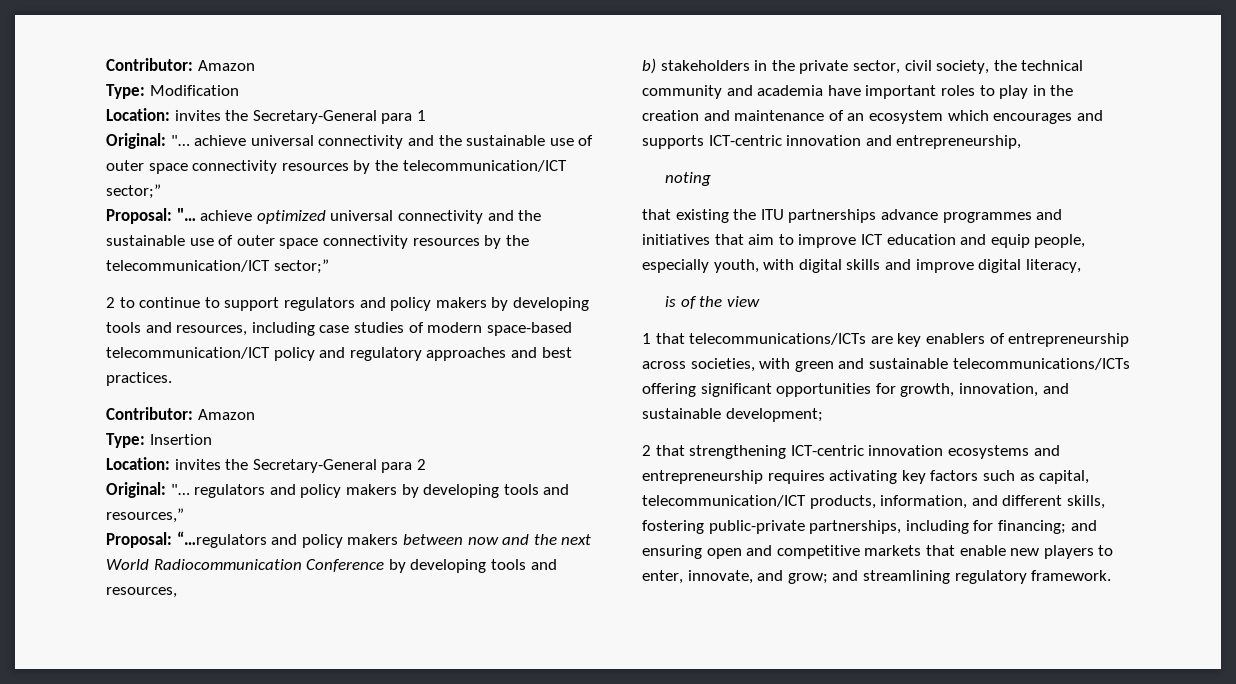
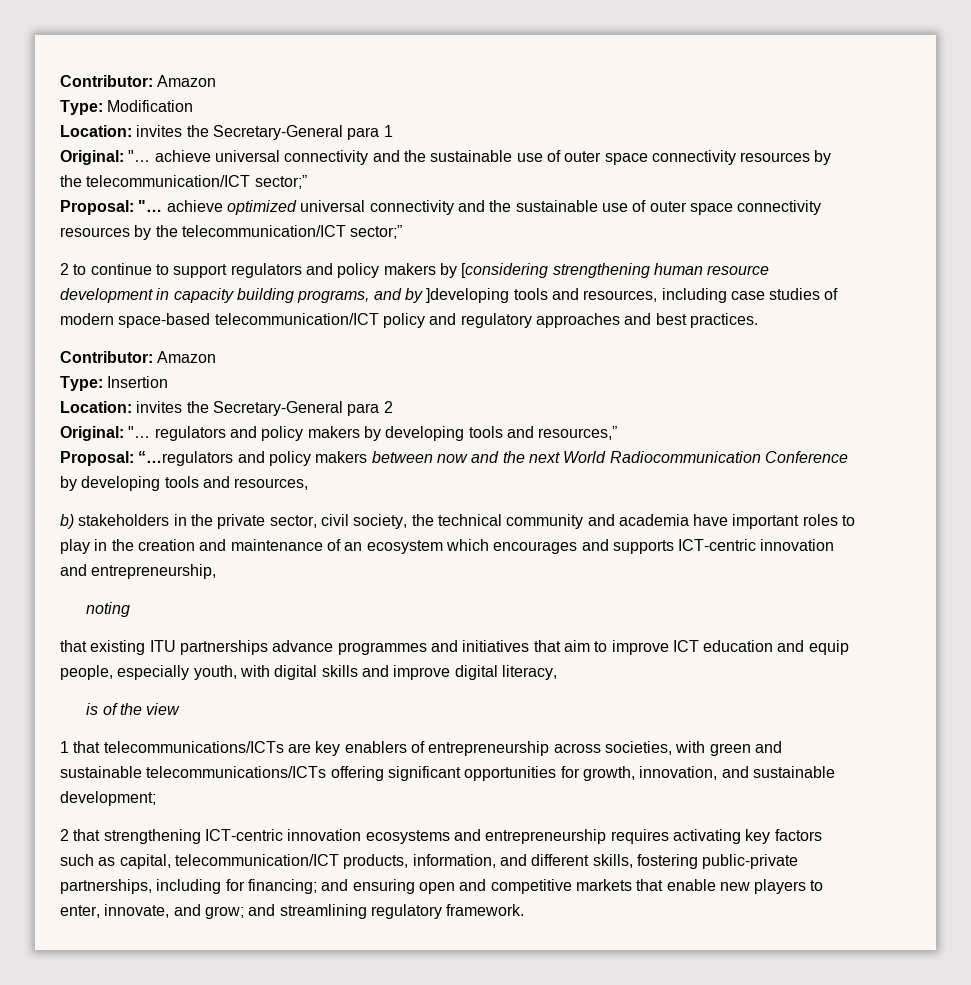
- 2 to continue to support regulators and policy makers by developing tools and resources, including case studies of modern space-based telecommunication/ICT policy and regulatory approaches and best practices.
+ 2 to continue to support regulators and policy makers by [considering strengthening human resource development in capacity building programs, and by ]developing tools and resources, including case studies of modern space-based telecommunication/ICT policy and regulatory approaches and best practices.
- that existing the ITU partnerships advance programmes and initiatives that aim to improve ICT education and equip people, especially youth, with digital skills and improve digital literacy,
+ that existing ITU partnerships advance programmes and initiatives that aim to improve ICT education and equip people, especially youth, with digital skills and improve digital literacy,

